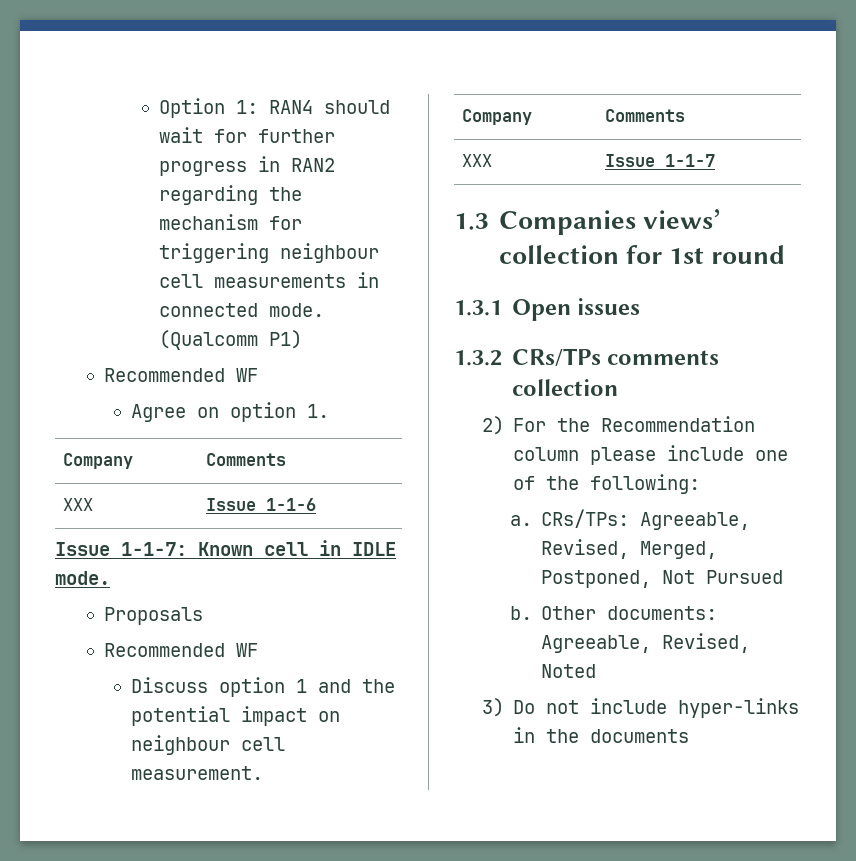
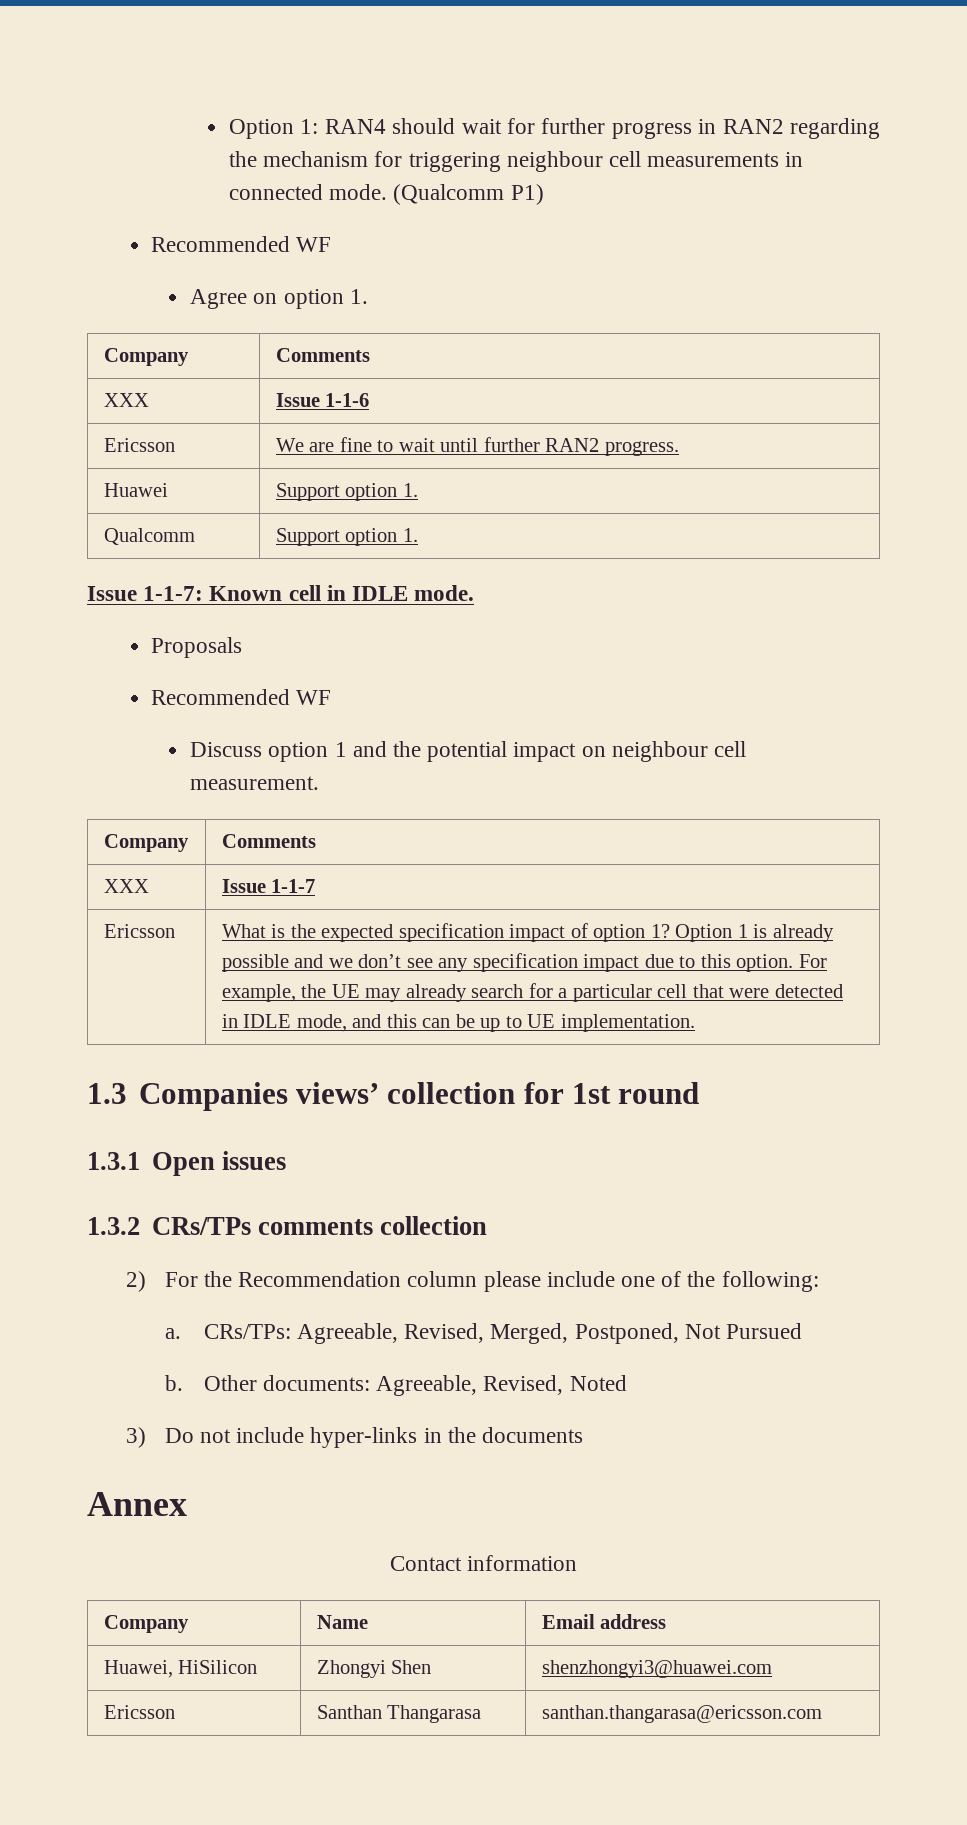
+ Ericsson | We are fine to wait until further RAN2 progress.
+ Huawei | Support option 1.
+ Qualcomm | Support option 1.
+ Ericsson | What is the expected specification impact of option 1? Option 1 is already possible and we don’t see any specification impact due to this option. For example, the UE may already search for a particular cell that were detected in IDLE mode, and this can be up to UE implementation.
+ Annex
+ Contact information
+ Company | Name | Email address
+ Huawei, HiSilicon | Zhongyi Shen | shenzhongyi3@huawei.com
+ Ericsson | Santhan Thangarasa | santhan.thangarasa@ericsson.com

